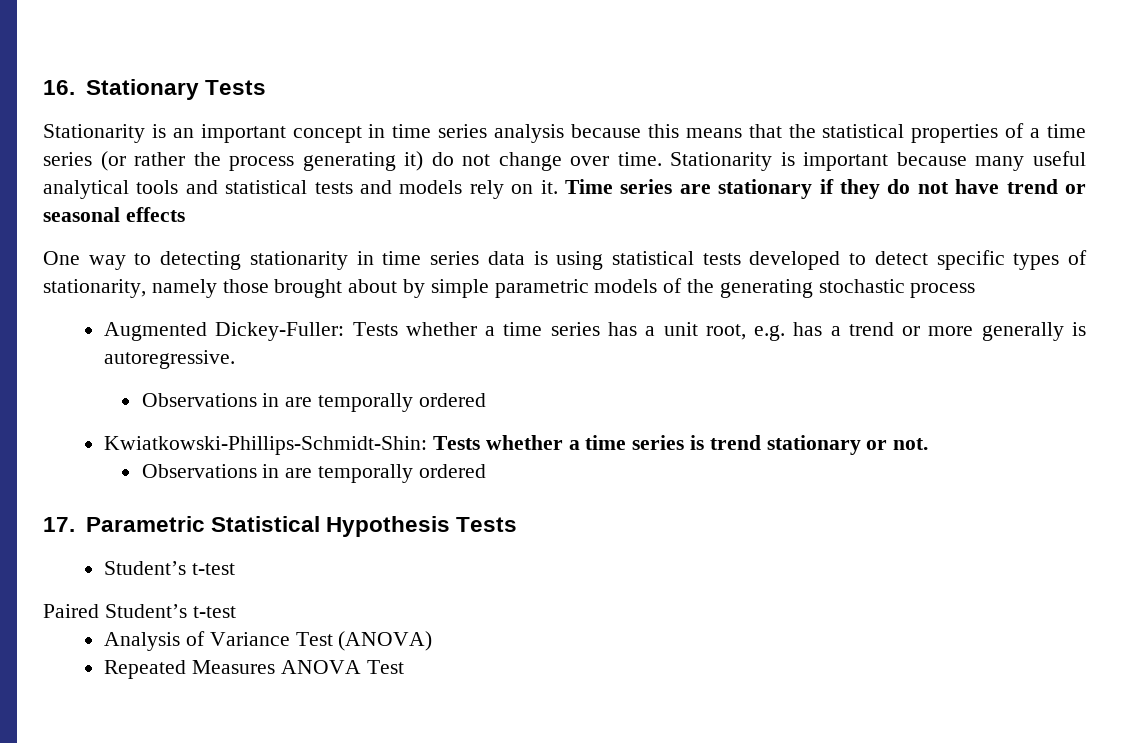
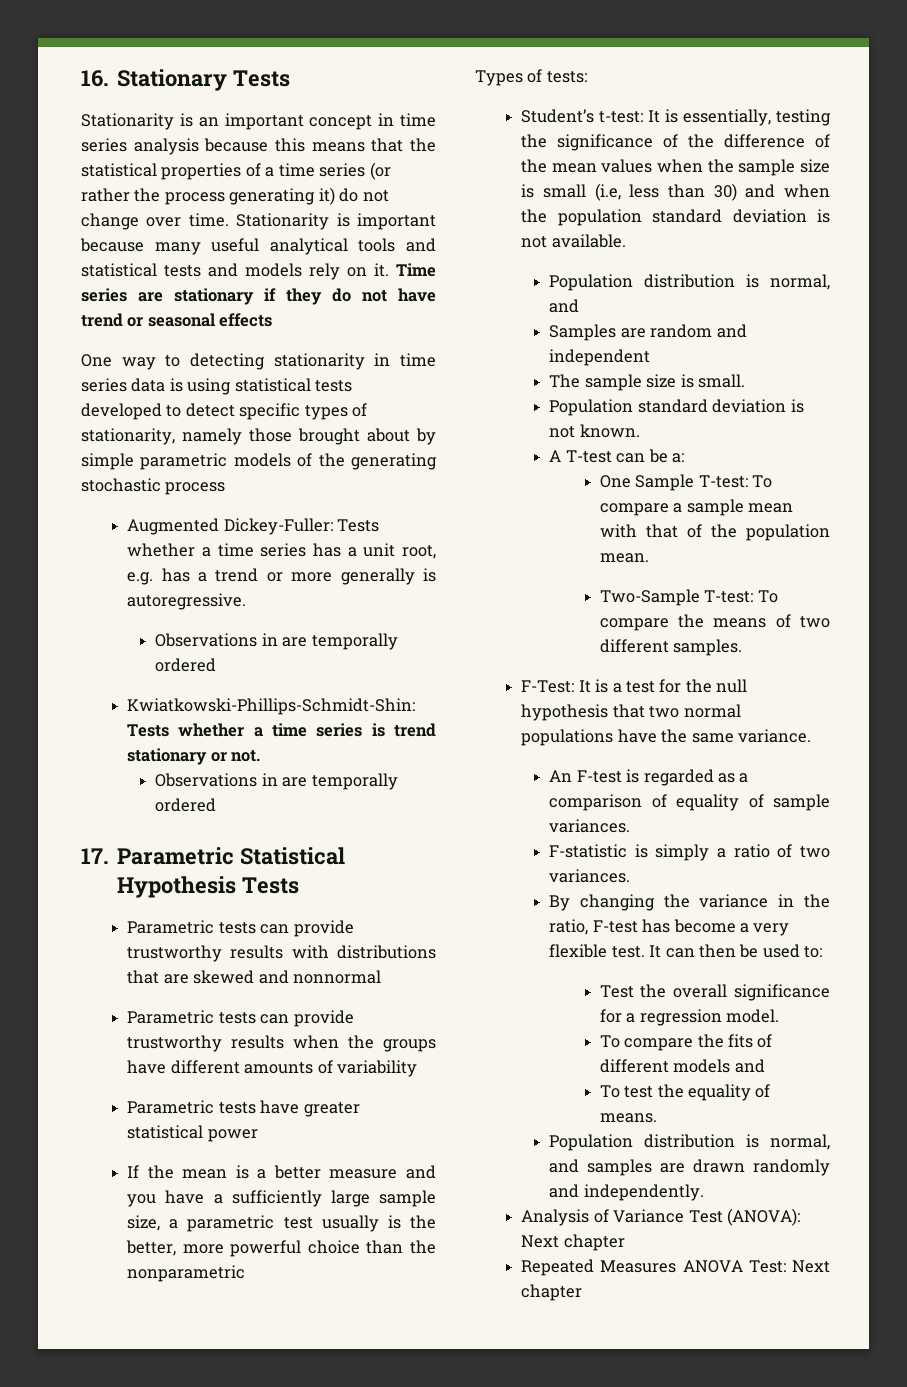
  17. Parametric Statistical Hypothesis Tests
- Student’s t-test
- Paired Student’s t-test
+ Parametric tests can provide trustworthy results with distributions that are skewed and nonnormal
+ Parametric tests can provide trustworthy results when the groups have different amounts of variability
+ Parametric tests have greater statistical power
+ If the mean is a better measure and you have a sufficiently large sample size, a parametric test usually is the better, more powerful choice than the nonparametric
+ Types of tests:
+ Student’s t-test: It is essentially, testing the significance of the difference of the mean values when the sample size is small (i.e, less than 30) and when the population standard deviation is not available.
+ Population distribution is normal, and
+ Samples are random and independent
+ The sample size is small.
+ Population standard deviation is not known.
+ A T-test can be a:
+ One Sample T-test: To compare a sample mean with that of the population mean.
+ Two-Sample T-test: To compare the means of two different samples.
+ F-Test: It is a test for the null hypothesis that two normal populations have the same variance.
+ An F-test is regarded as a comparison of equality of sample variances.
+ F-statistic is simply a ratio of two variances.
+ By changing the variance in the ratio, F-test has become a very flexible test. It can then be used to:
+ Test the overall significance for a regression model.
+ To compare the fits of different models and
+ To test the equality of means.
+ Population distribution is normal, and samples are drawn randomly and independently.
- Analysis of Variance Test (ANOVA)
+ Analysis of Variance Test (ANOVA): Next chapter
- Repeated Measures ANOVA Test
+ Repeated Measures ANOVA Test: Next chapter

